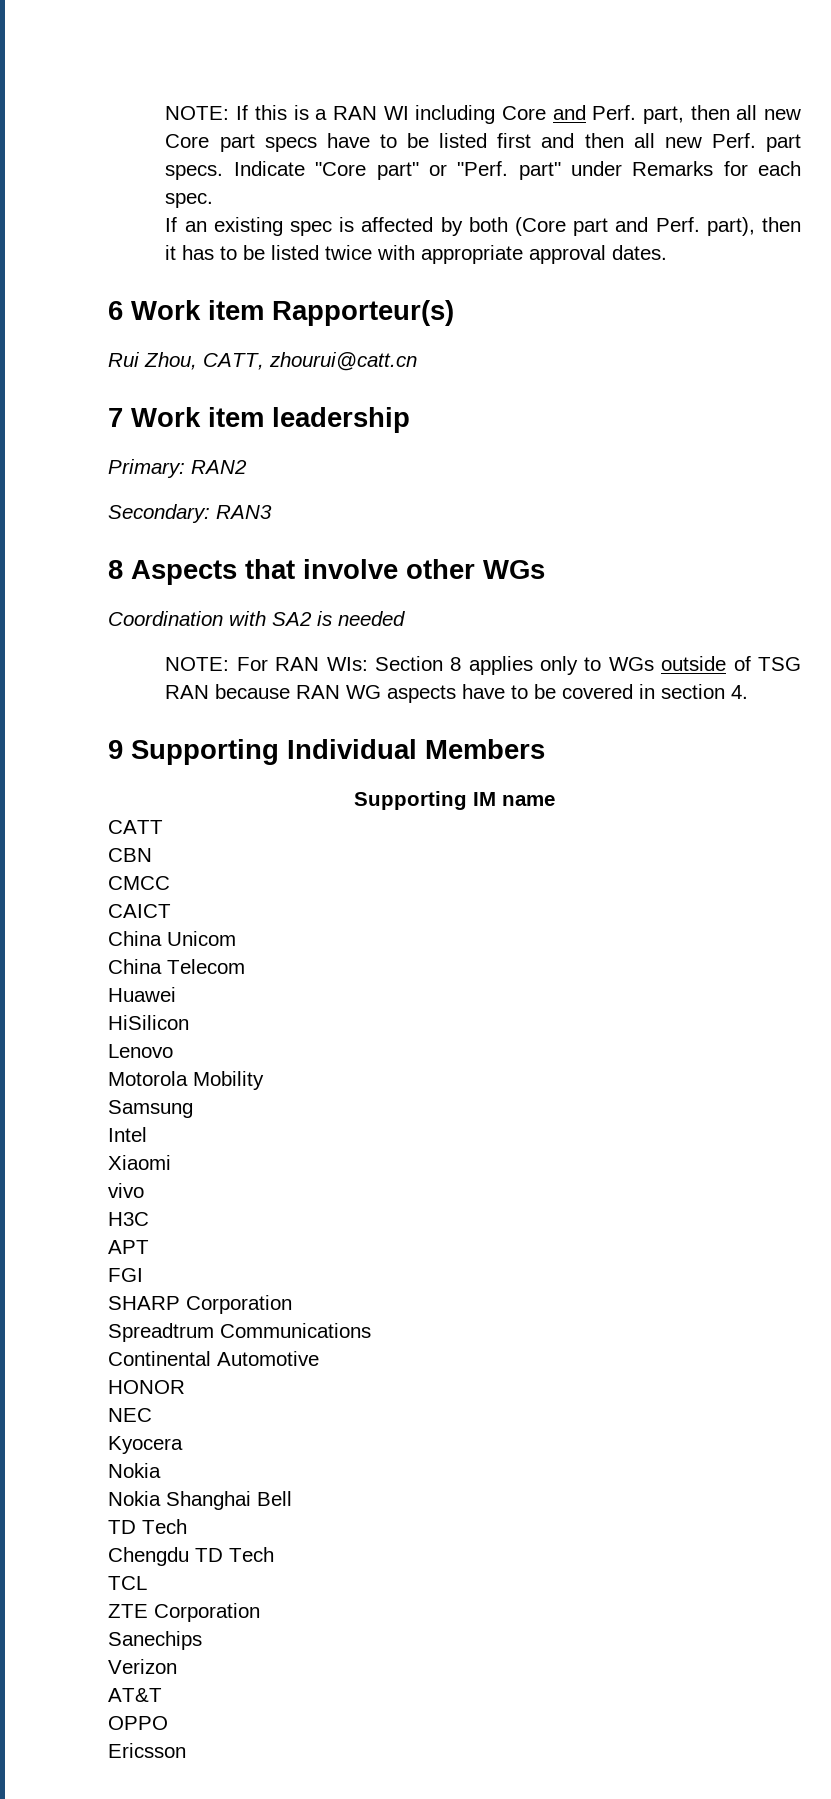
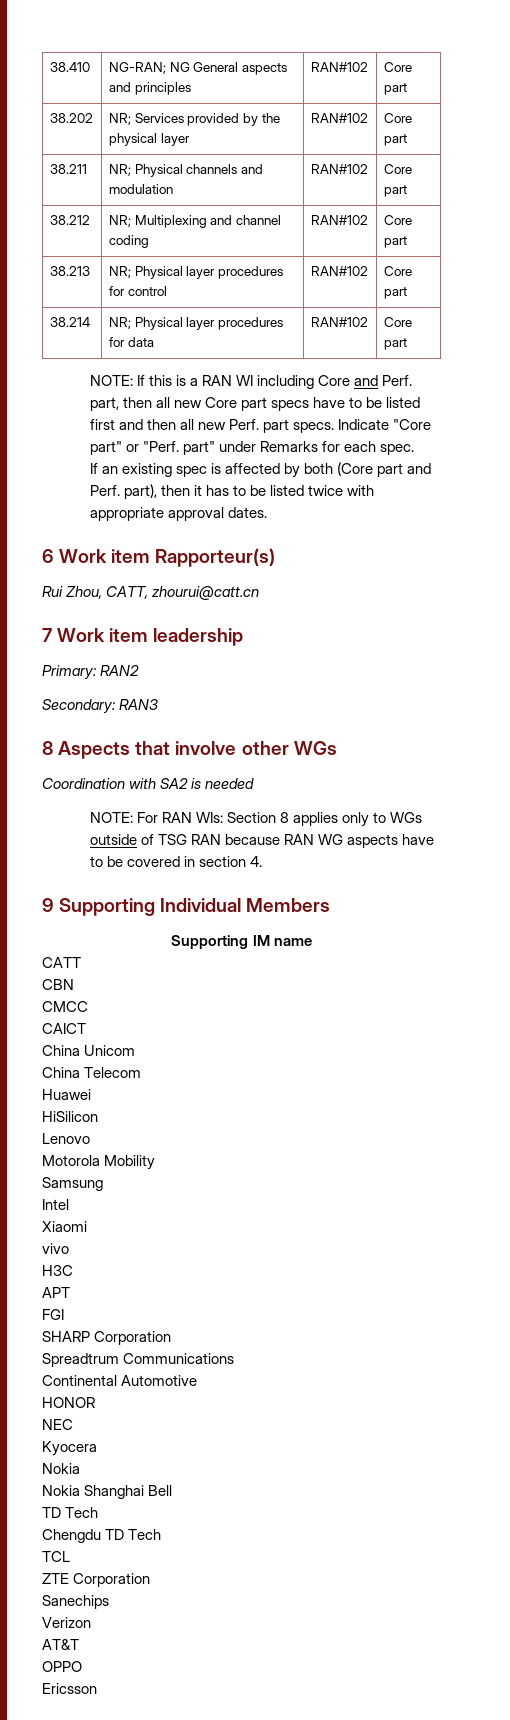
+ 38.410 | NG-RAN; NG General aspects and principles | RAN#102 | Core part
+ 38.202 | NR; Services provided by the physical layer | RAN#102 | Core part
+ 38.211 | NR; Physical channels and modulation | RAN#102 | Core part
+ 38.212 | NR; Multiplexing and channel coding | RAN#102 | Core part
+ 38.213 | NR; Physical layer procedures for control | RAN#102 | Core part
+ 38.214 | NR; Physical layer procedures for data | RAN#102 | Core part

